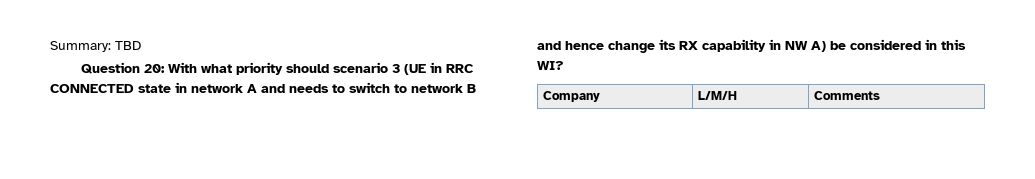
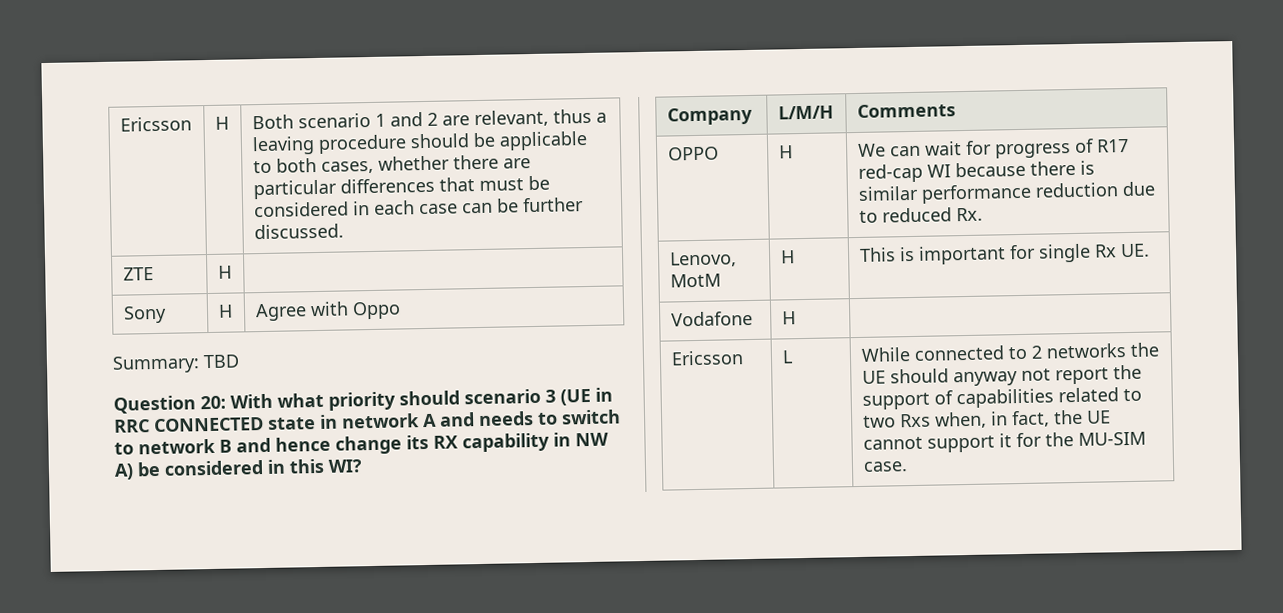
+ Ericsson | H | Both scenario 1 and 2 are relevant, thus a leaving procedure should be applicable to both cases, whether there are particular differences that must be considered in each case can be further discussed.
+ ZTE | H |
+ Sony | H | Agree with Oppo
+ OPPO | H | We can wait for progress of R17 red-cap WI because there is similar performance reduction due to reduced Rx.
+ Lenovo, MotM | H | This is important for single Rx UE.
+ Vodafone | H |
+ Ericsson | L | While connected to 2 networks the UE should anyway not report the support of capabilities related to two Rxs when, in fact, the UE cannot support it for the MU-SIM case.

